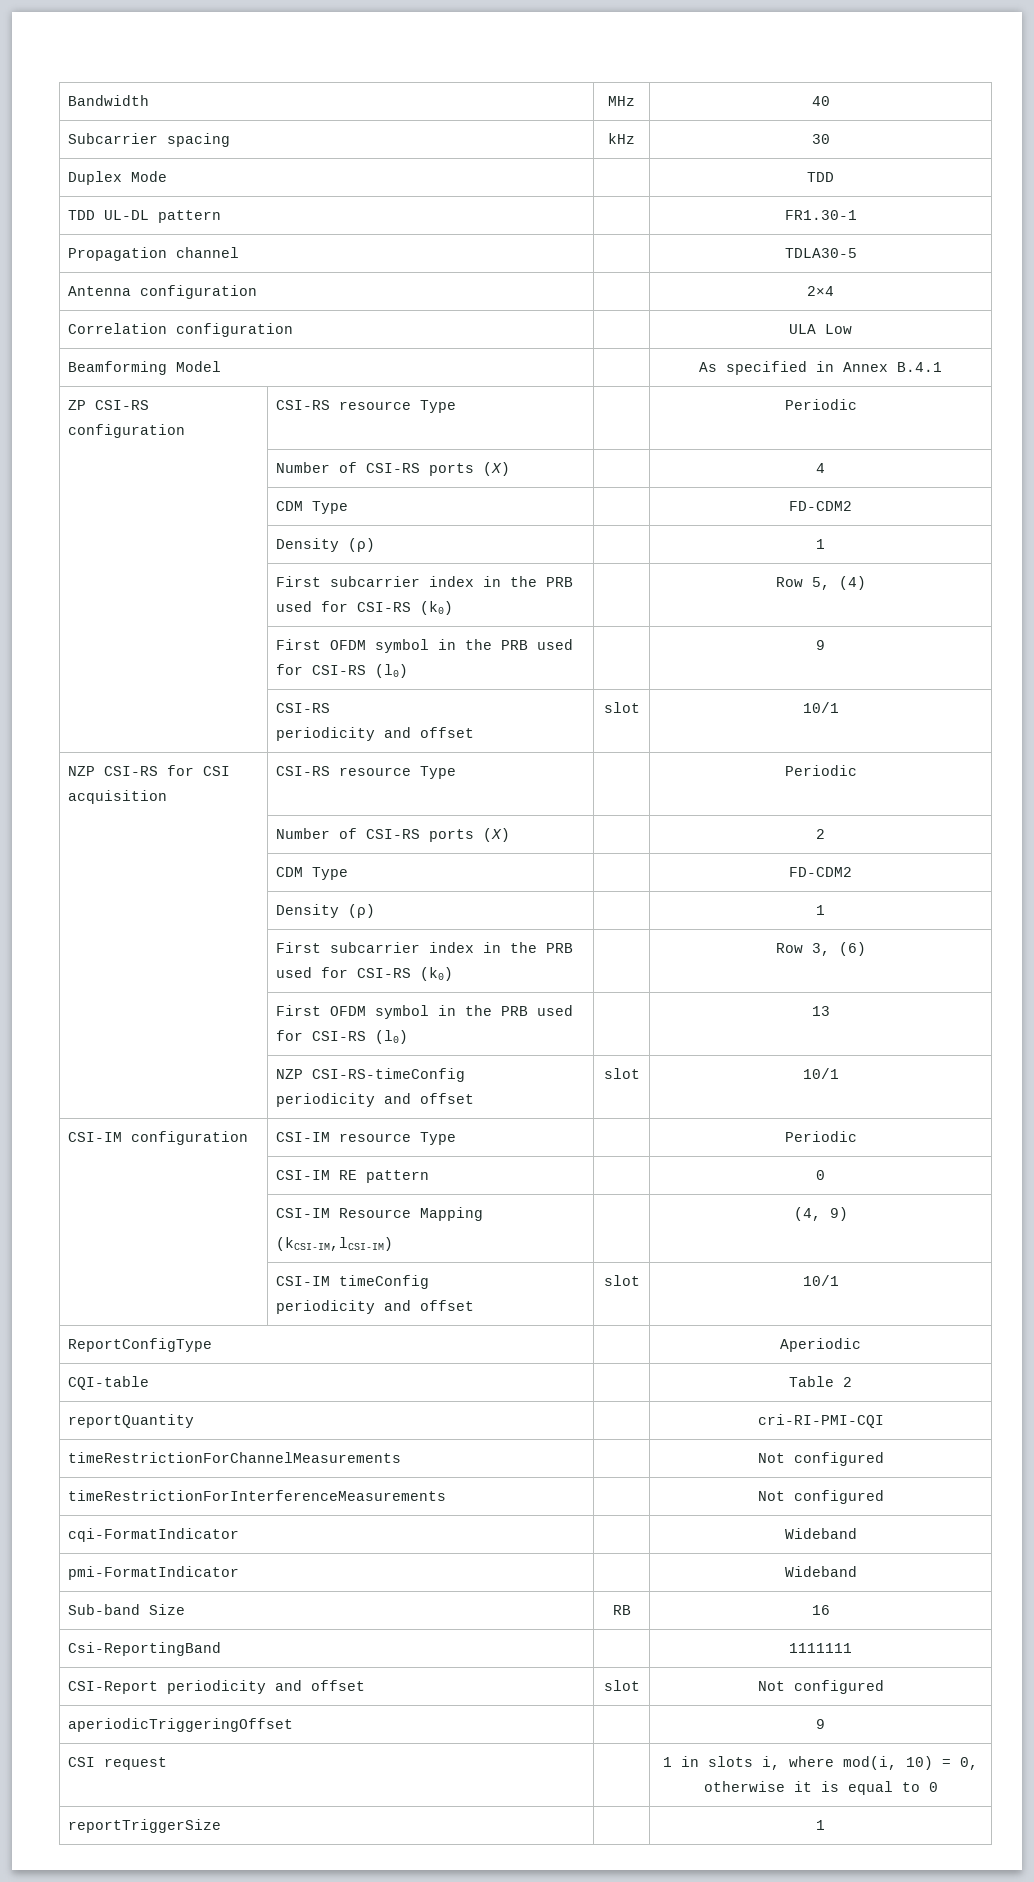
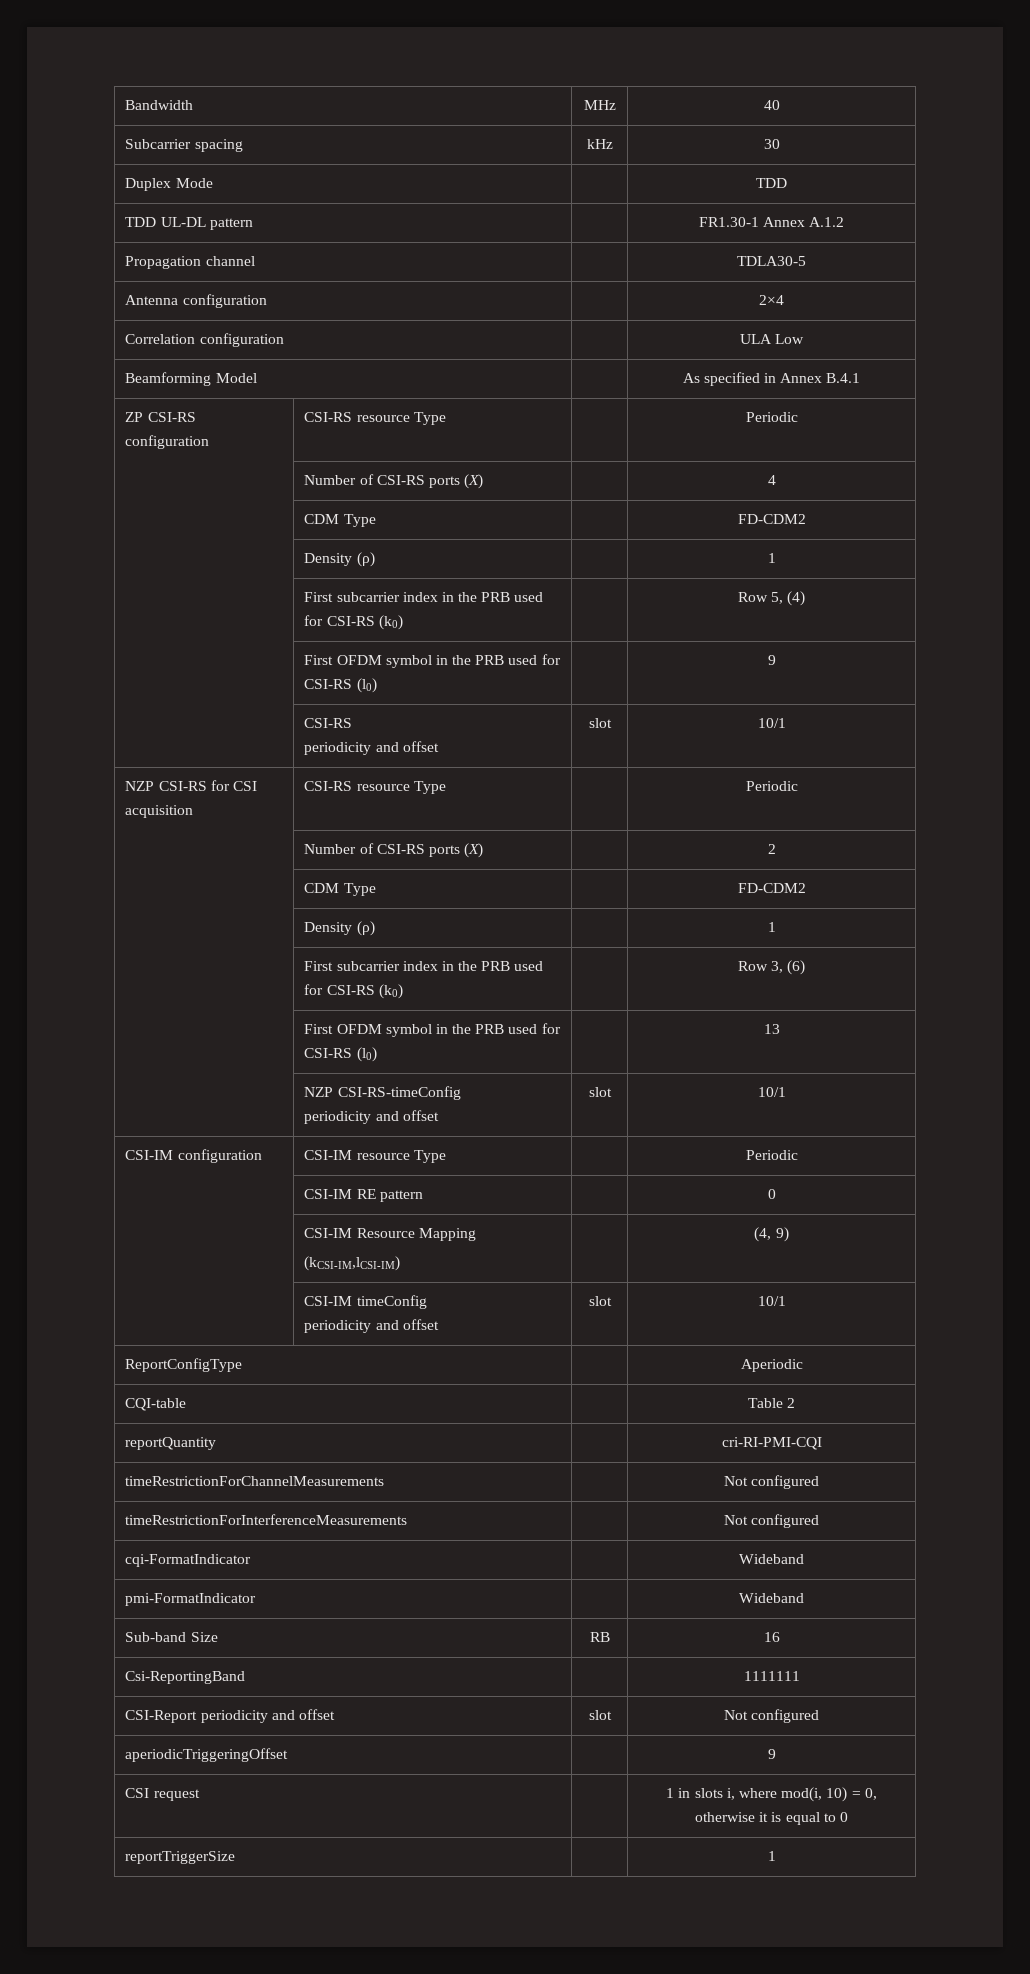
- TDD UL-DL pattern | | FR1.30-1
+ TDD UL-DL pattern | | FR1.30-1 Annex A.1.2

